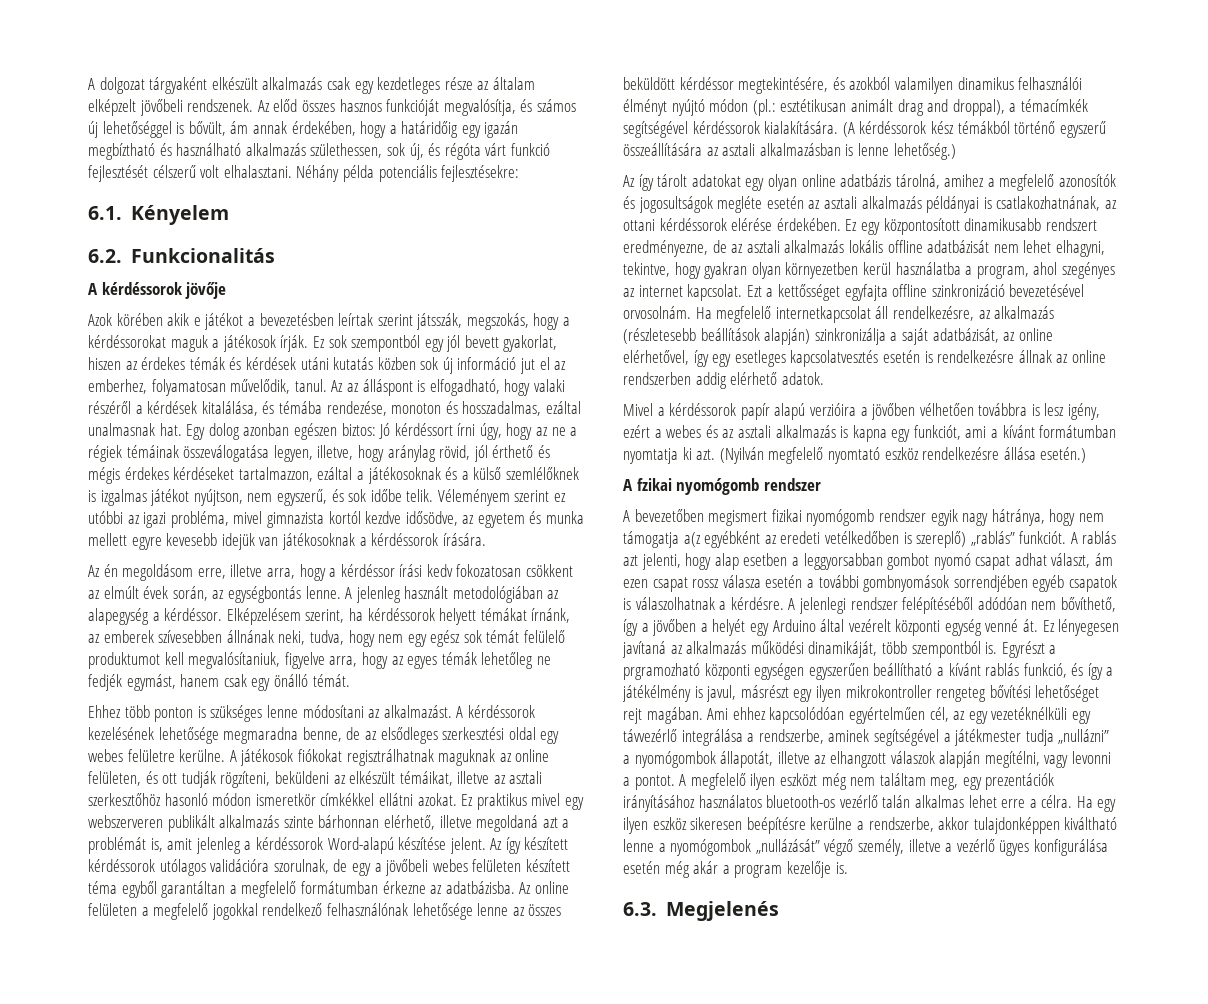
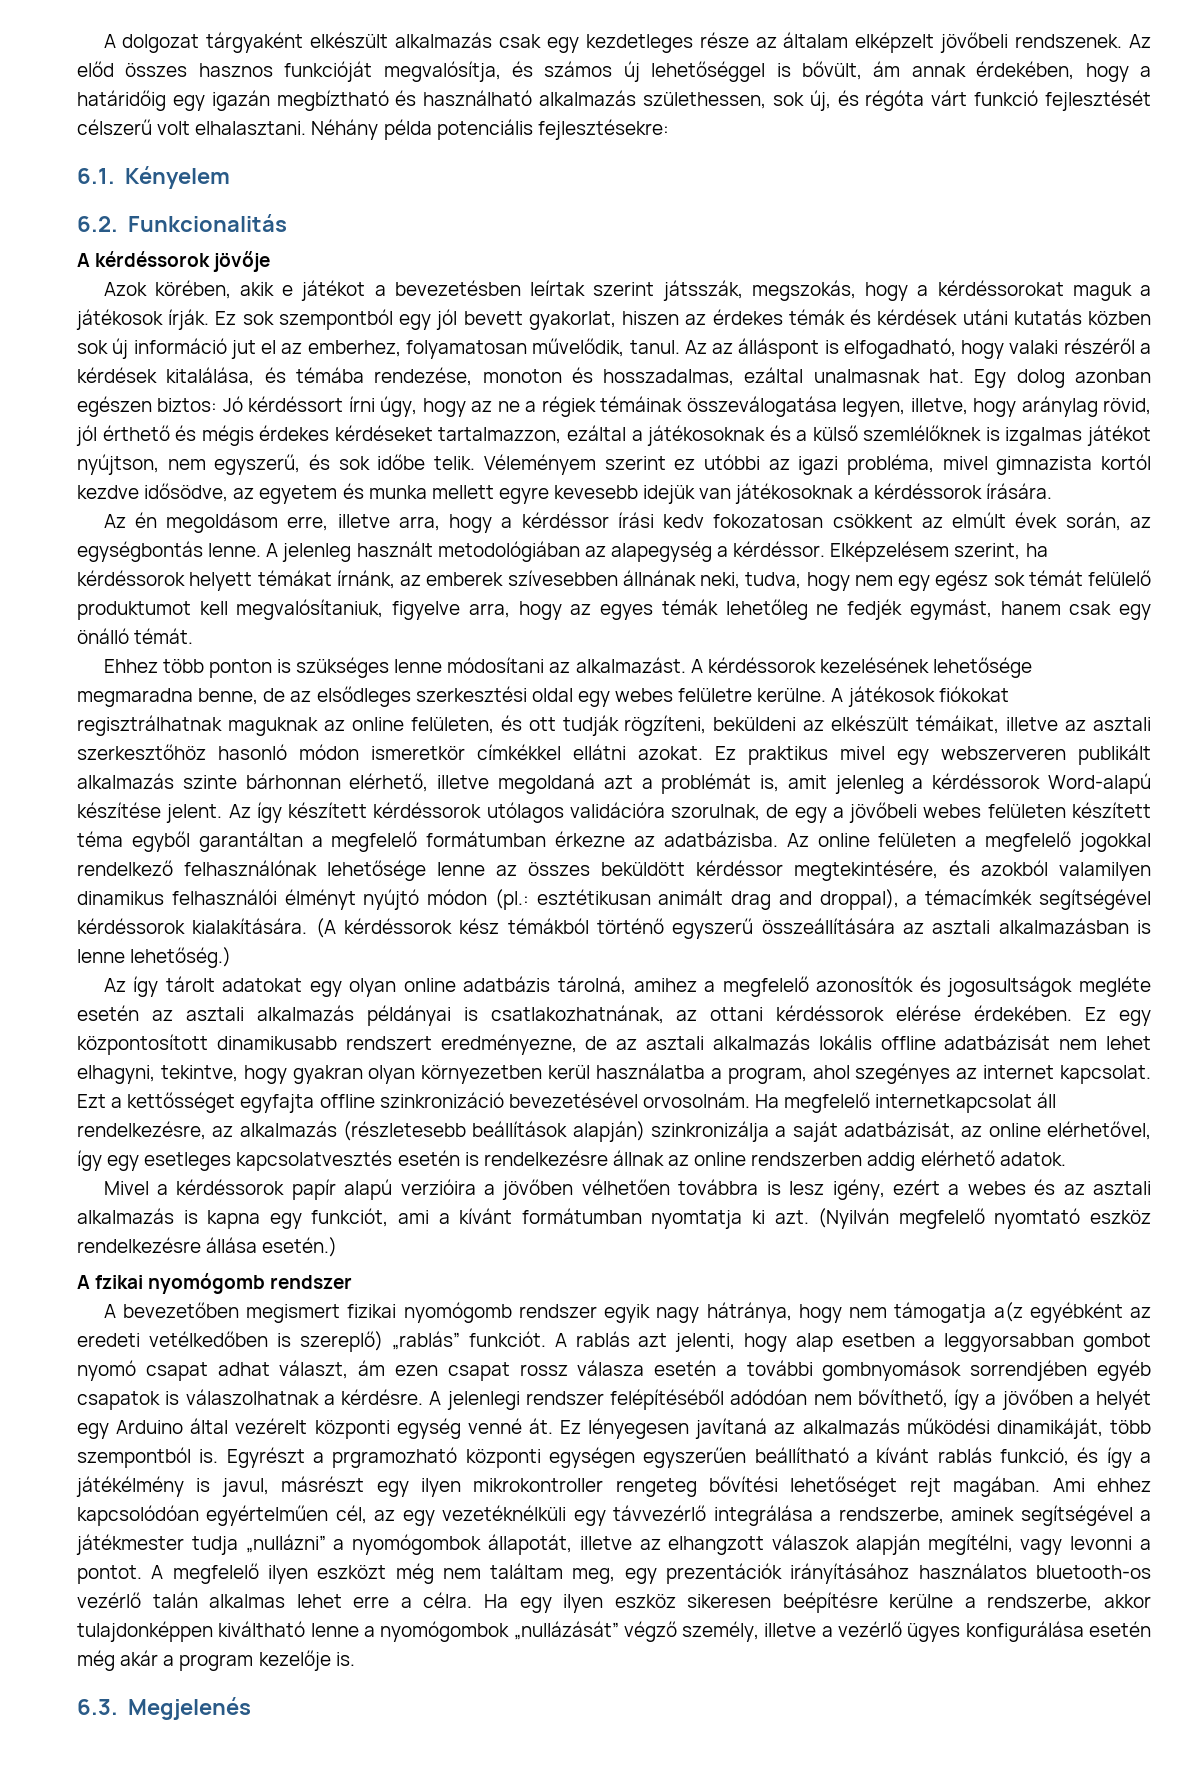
- Azok körében akik e játékot a bevezetésben leírtak szerint játsszák, megszokás, hogy a kérdéssorokat maguk a játékosok írják.
+ Azok körében, akik e játékot a bevezetésben leírtak szerint játsszák, megszokás, hogy a kérdéssorokat maguk a játékosok írják.

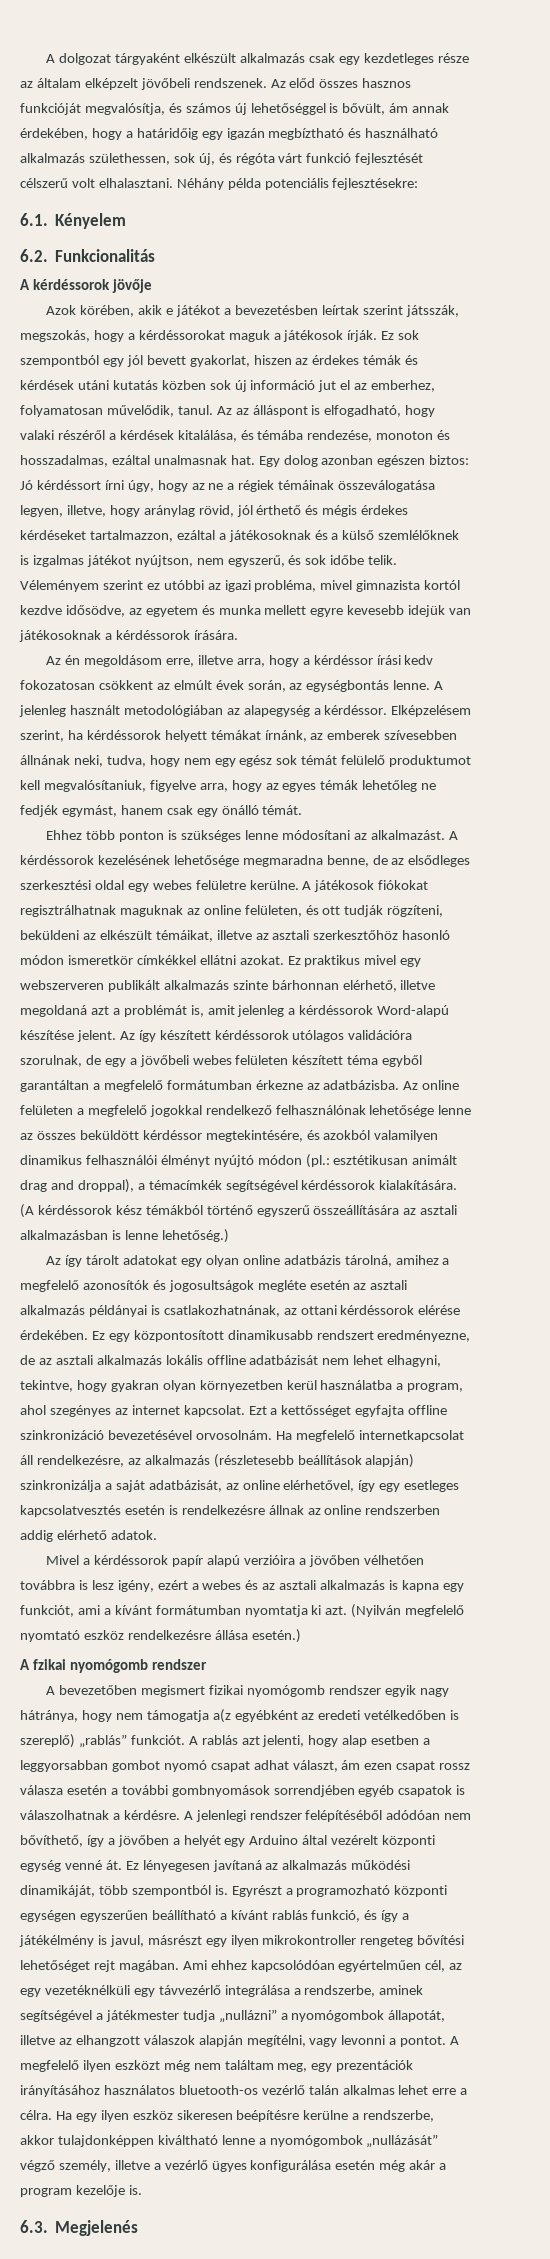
- Egyrészt a prgramozható központi egységen egyszerűen beállítható a kívánt rablás funkció, és így a játékélmény is javul, másrészt egy ilyen mikrokontroller rengeteg bővítési lehetőséget rejt magában.
+ Egyrészt a programozható központi egységen egyszerűen beállítható a kívánt rablás funkció, és így a játékélmény is javul, másrészt egy ilyen mikrokontroller rengeteg bővítési lehetőséget rejt magában.

